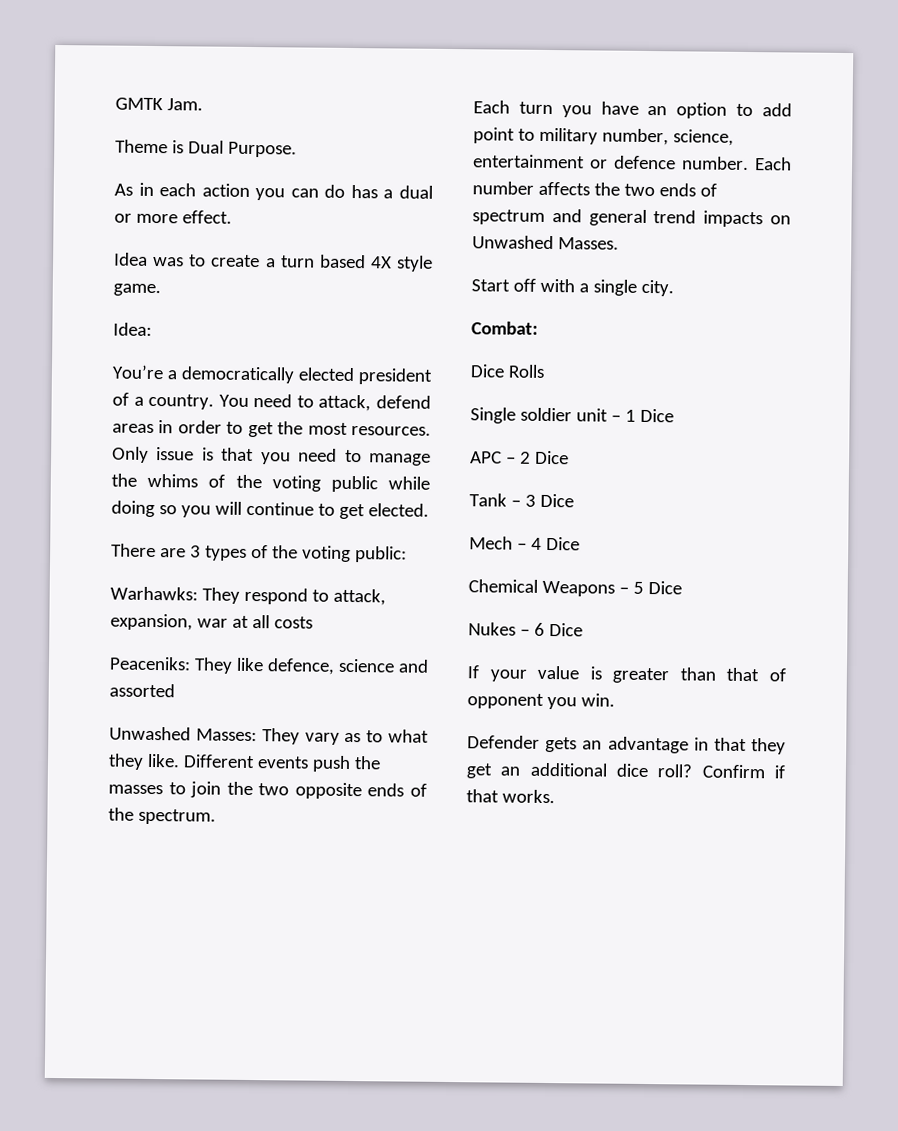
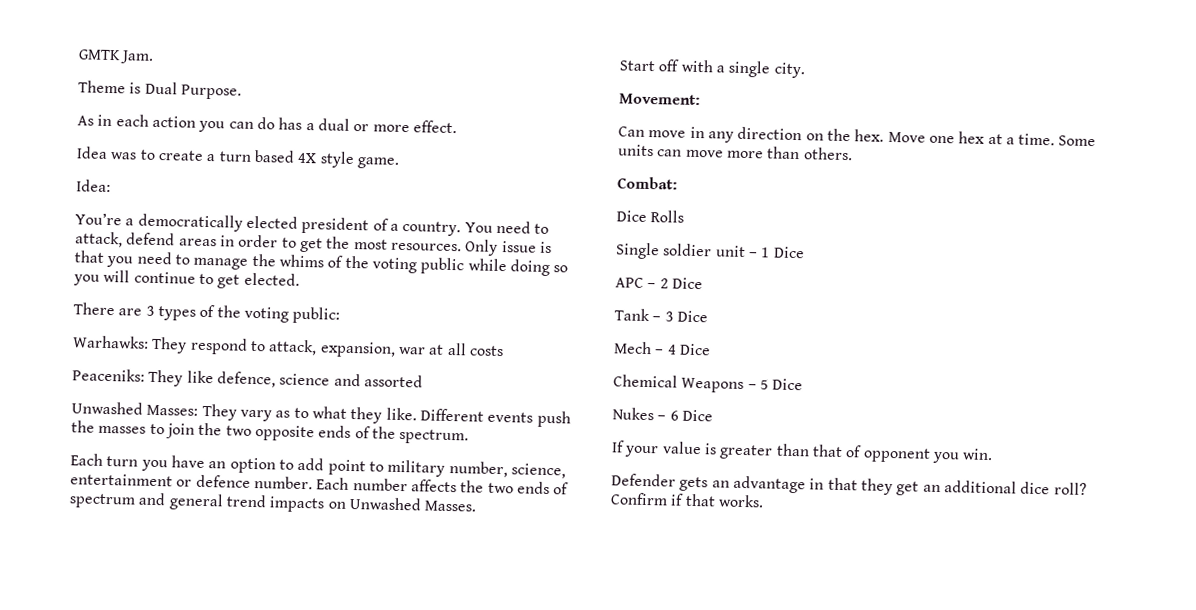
+ Movement:
+ Can move in any direction on the hex. Move one hex at a time. Some units can move more than others.

